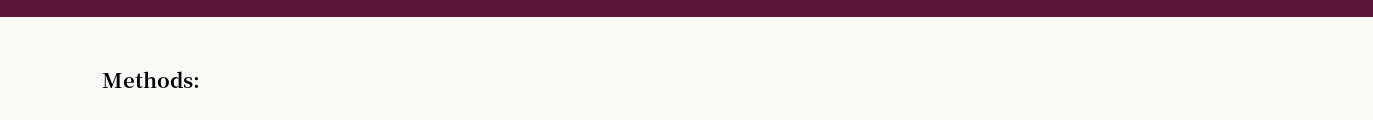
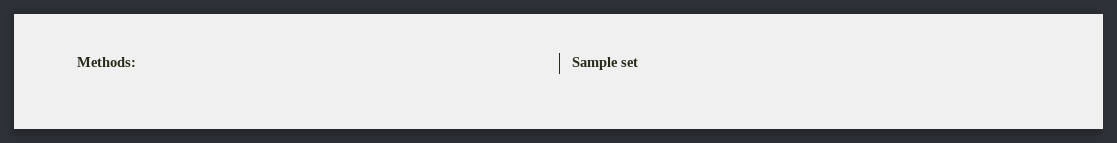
+ Sample set

